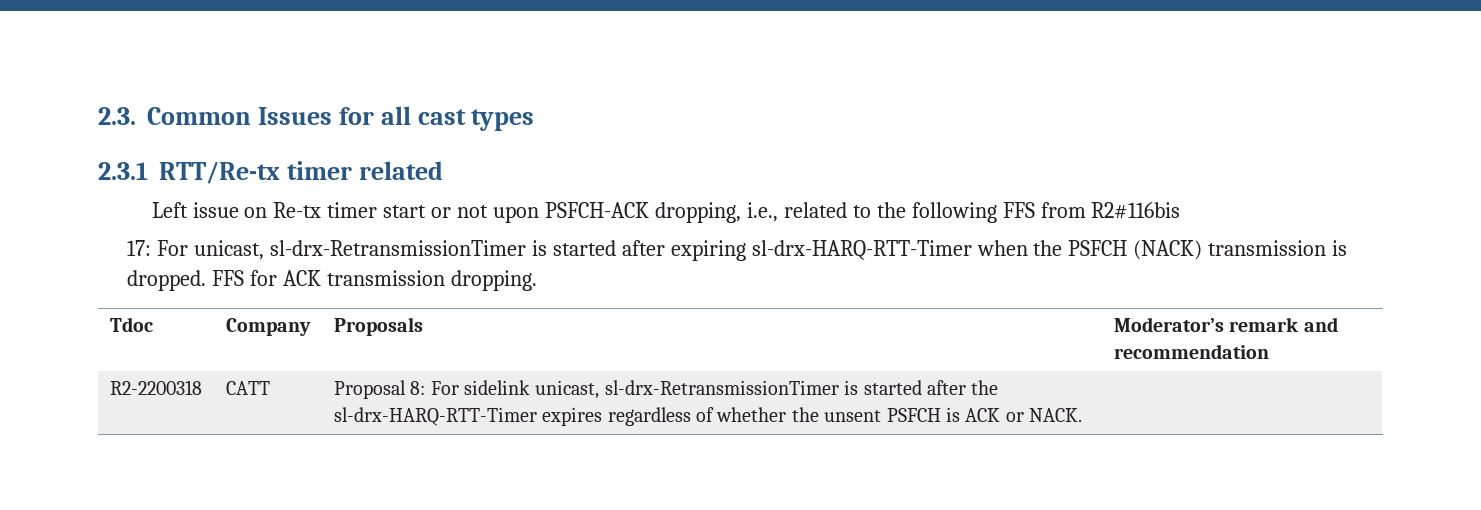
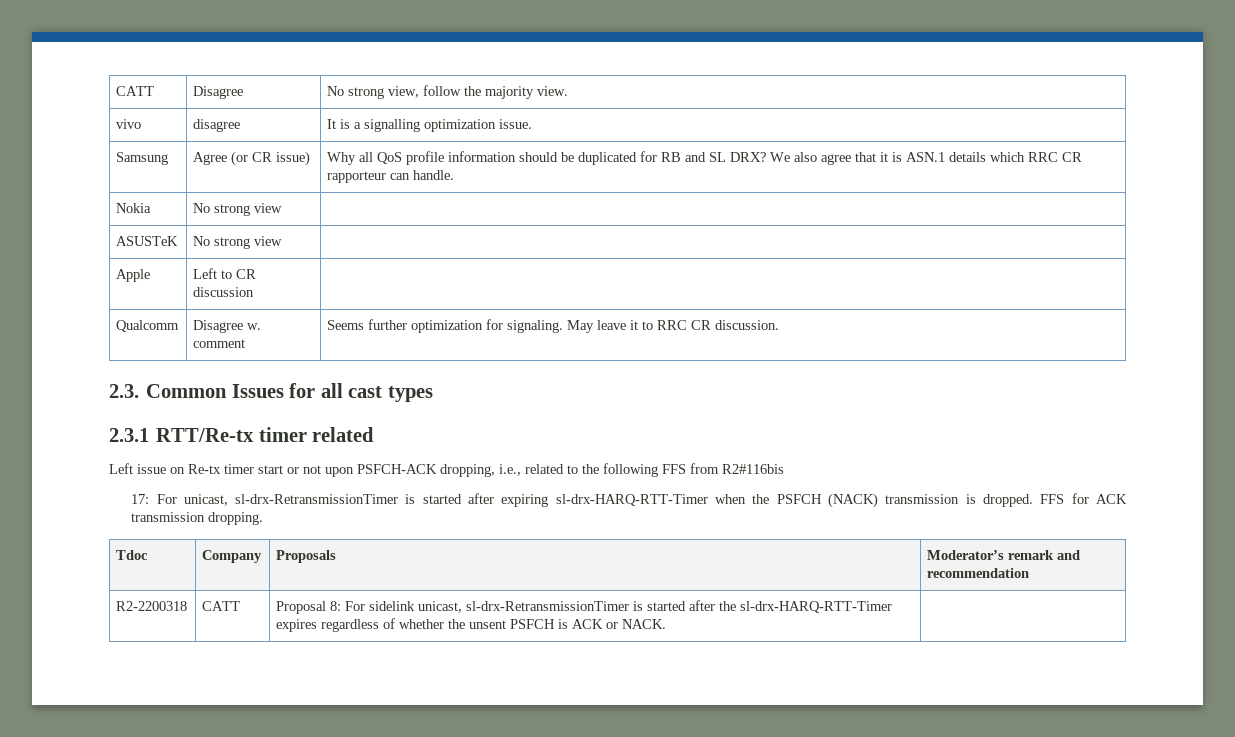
+ CATT | Disagree | No strong view, follow the majority view.
+ vivo | disagree | It is a signalling optimization issue.
+ Samsung | Agree (or CR issue) | Why all QoS profile information should be duplicated for RB and SL DRX? We also agree that it is ASN.1 details which RRC CR rapporteur can handle.
+ Nokia | No strong view |
+ ASUSTeK | No strong view |
+ Apple | Left to CR discussion |
+ Qualcomm | Disagree w. comment | Seems further optimization for signaling. May leave it to RRC CR discussion.

